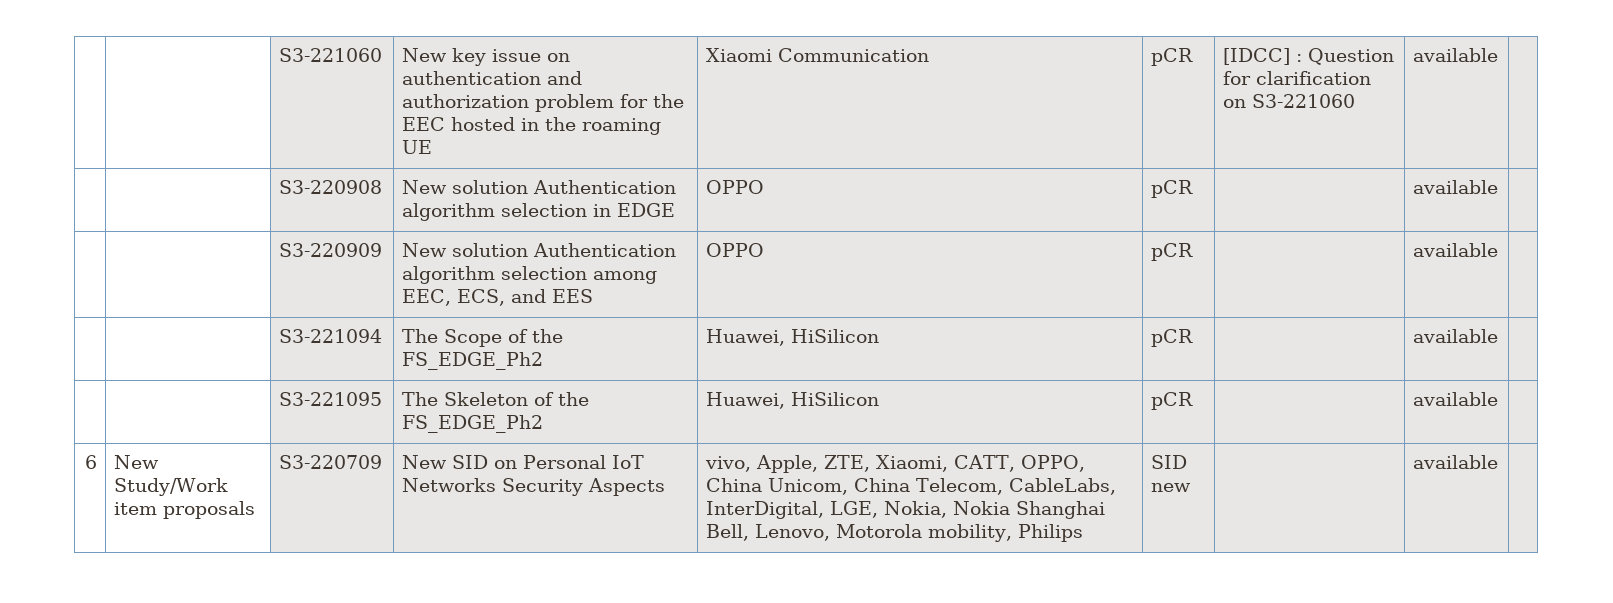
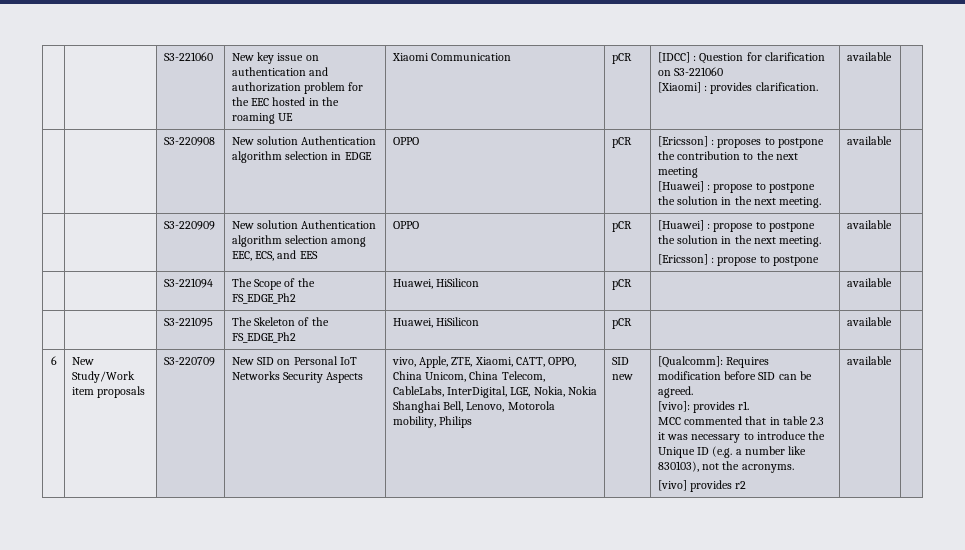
- | | S3-221060 | New key issue on authentication and authorization problem for the EEC hosted in the roaming UE | Xiaomi Communication | pCR | [IDCC] : Question for clarification on S3-221060 | available |
+ | | S3-221060 | New key issue on authentication and authorization problem for the EEC hosted in the roaming UE | Xiaomi Communication | pCR | [IDCC] : Question for clarification on S3-221060
+ [Xiaomi] : provides clarification. | available |
- | | S3-220908 | New solution Authentication algorithm selection in EDGE | OPPO | pCR | | available |
+ | | S3-220908 | New solution Authentication algorithm selection in EDGE | OPPO | pCR | [Ericsson] : proposes to postpone the contribution to the next meeting
+ [Huawei] : propose to postpone the solution in the next meeting. | available |
- | | S3-220909 | New solution Authentication algorithm selection among EEC, ECS, and EES | OPPO | pCR | | available |
+ | | S3-220909 | New solution Authentication algorithm selection among EEC, ECS, and EES | OPPO | pCR | [Huawei] : propose to postpone the solution in the next meeting.
+ [Ericsson] : propose to postpone | available |
+ [Qualcomm]: Requires modification before SID can be agreed.
+ [vivo]: provides r1.
+ MCC commented that in table 2.3 it was necessary to introduce the Unique ID (e.g. a number like 830103), not the acronyms.
+ [vivo] provides r2

